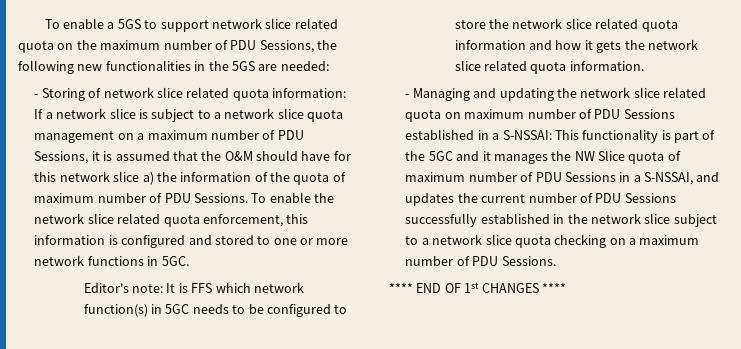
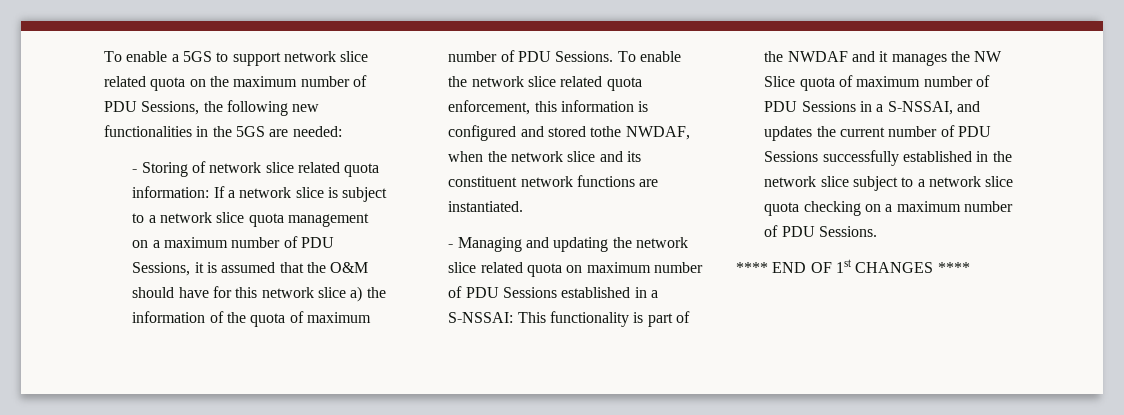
- To enable the network slice related quota enforcement, this information is configured and stored to one or more network functions in 5GC.
- Editor's note: It is FFS which network function(s) in 5GC needs to be configured to store the network slice related quota information and how it gets the network slice related quota information.
+ To enable the network slice related quota enforcement, this information is configured and stored tothe NWDAF, when the network slice and its constituent network functions are instantiated.
- This functionality is part of the 5GC and it manages the NW Slice quota of maximum number of PDU Sessions in a S-NSSAI, and updates the current number of PDU Sessions successfully established in the network slice subject to a network slice quota checking on a maximum number of PDU Sessions.
+ This functionality is part of the NWDAF and it manages the NW Slice quota of maximum number of PDU Sessions in a S-NSSAI, and updates the current number of PDU Sessions successfully established in the network slice subject to a network slice quota checking on a maximum number of PDU Sessions.

